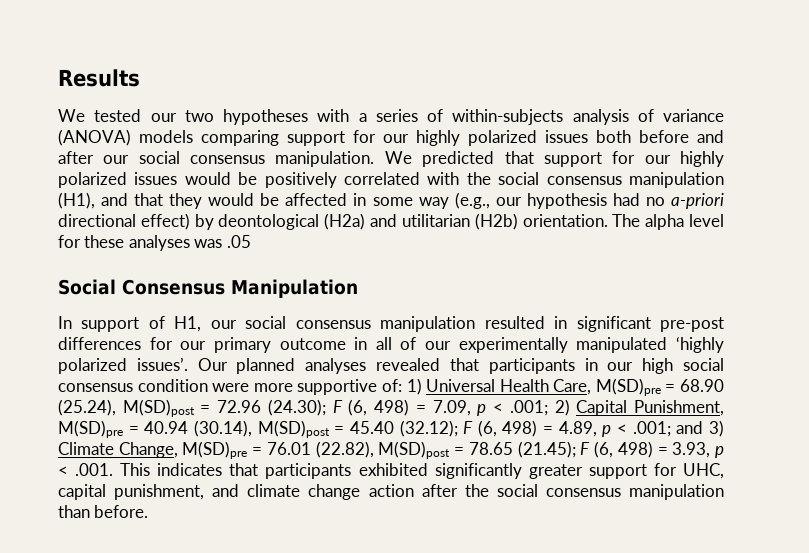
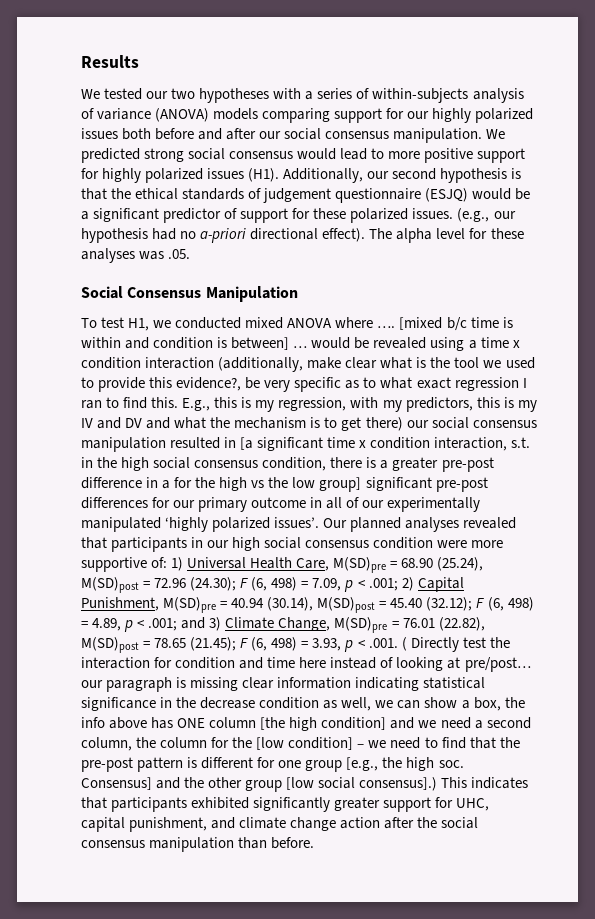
- We predicted that support for our highly polarized issues would be positively correlated with the social consensus manipulation (H1), and that they would be affected in some way (e.g., our hypothesis had no a-priori directional effect) by deontological (H2a) and utilitarian (H2b) orientation.
+ We predicted strong social consensus would lead to more positive support for highly polarized issues (H1). Additionally, our second hypothesis is that the ethical standards of judgement questionnaire (ESJQ) would be a significant predictor of support for these polarized issues. (e.g., our hypothesis had no a-priori directional effect).
- The alpha level for these analyses was .05
+ The alpha level for these analyses was .05.
- In support of H1, our social consensus manipulation resulted in significant pre-post differences for our primary outcome in all of our experimentally manipulated ‘highly polarized issues’.
+ To test H1, we conducted mixed ANOVA where …. [mixed b/c time is within and condition is between] … would be revealed using a time x condition interaction (additionally, make clear what is the tool we used to provide this evidence?, be very specific as to what exact regression I ran to find this. E.g., this is my regression, with my predictors, this is my IV and DV and what the mechanism is to get there) our social consensus manipulation resulted in [a significant time x condition interaction, s.t. in the high social consensus condition, there is a greater pre-post difference in a for the high vs the low group] significant pre-post differences for our primary outcome in all of our experimentally manipulated ‘highly polarized issues’.
- F (6, 498) = 3.93, p < .001. This indicates that participants exhibited significantly greater support for UHC, capital punishment, and climate change action after the social consensus manipulation than before.
+ F (6, 498) = 3.93, p < .001. ( Directly test the interaction for condition and time here instead of looking at pre/post… our paragraph is missing clear information indicating statistical significance in the decrease condition as well, we can show a box, the info above has ONE column [the high condition] and we need a second column, the column for the [low condition] – we need to find that the pre-post pattern is different for one group [e.g., the high soc. Consensus] and the other group [low social consensus].) This indicates that participants exhibited significantly greater support for UHC, capital punishment, and climate change action after the social consensus manipulation than before.

